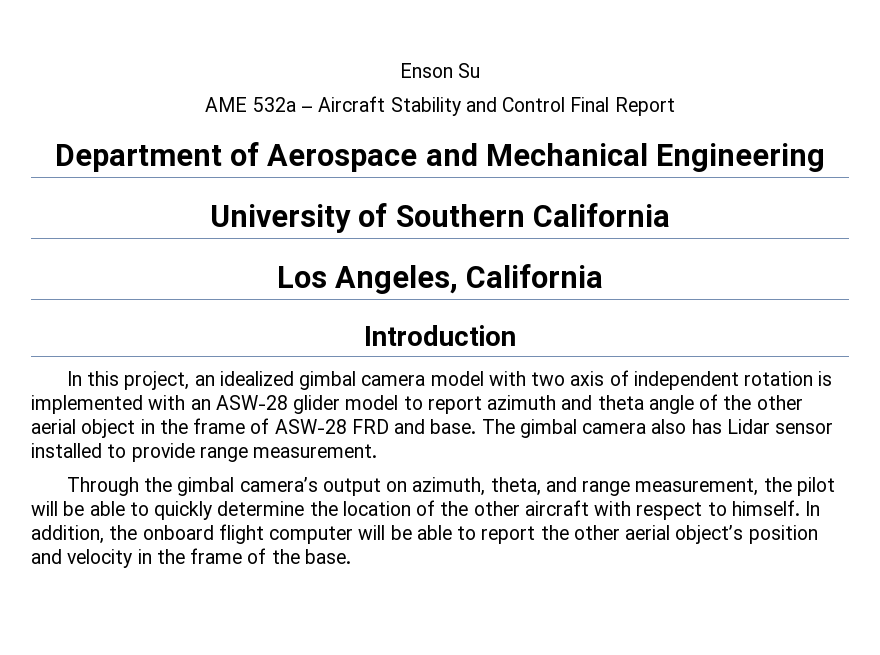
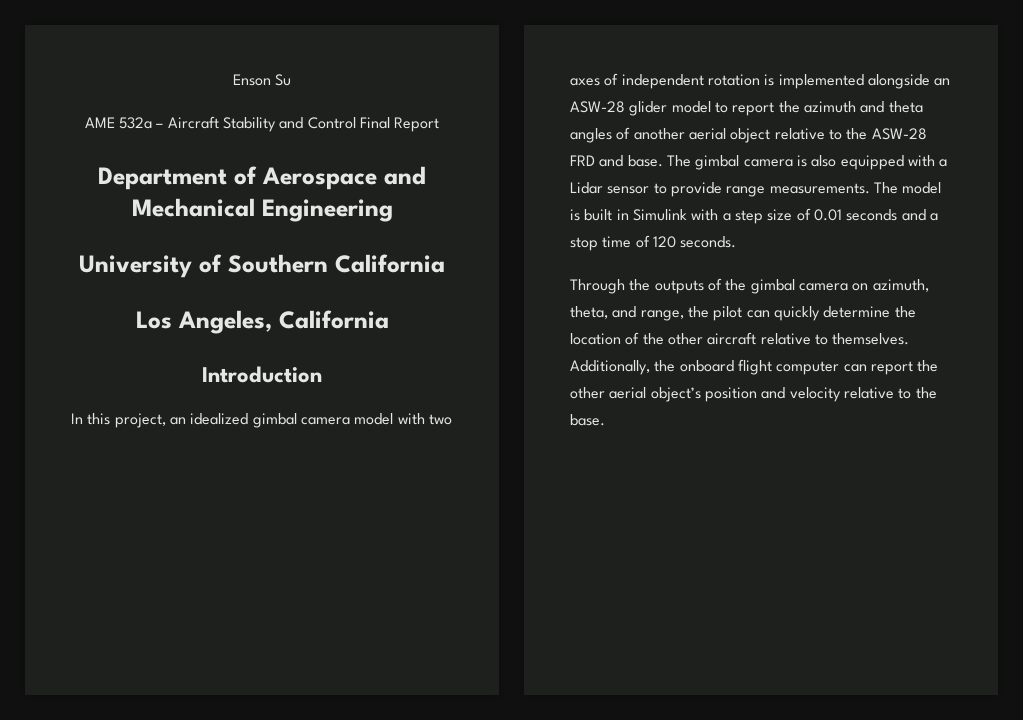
- In this project, an idealized gimbal camera model with two axis of independent rotation is implemented with an ASW-28 glider model to report azimuth and theta angle of the other aerial object in the frame of ASW-28 FRD and base.
+ In this project, an idealized gimbal camera model with two axes of independent rotation is implemented alongside an ASW-28 glider model to report the azimuth and theta angles of another aerial object relative to the ASW-28 FRD and base.
- The gimbal camera also has Lidar sensor installed to provide range measurement.
- Through the gimbal camera’s output on azimuth, theta, and range measurement, the pilot will be able to quickly determine the location of the other aircraft with respect to himself. In addition, the onboard flight computer will be able to report the other aerial object’s position and velocity in the frame of the base.
+ The gimbal camera is also equipped with a Lidar sensor to provide range measurements. The model is built in Simulink with a step size of 0.01 seconds and a stop time of 120 seconds.
+ Through the outputs of the gimbal camera on azimuth, theta, and range, the pilot can quickly determine the location of the other aircraft relative to themselves. Additionally, the onboard flight computer can report the other aerial object’s position and velocity relative to the base.

